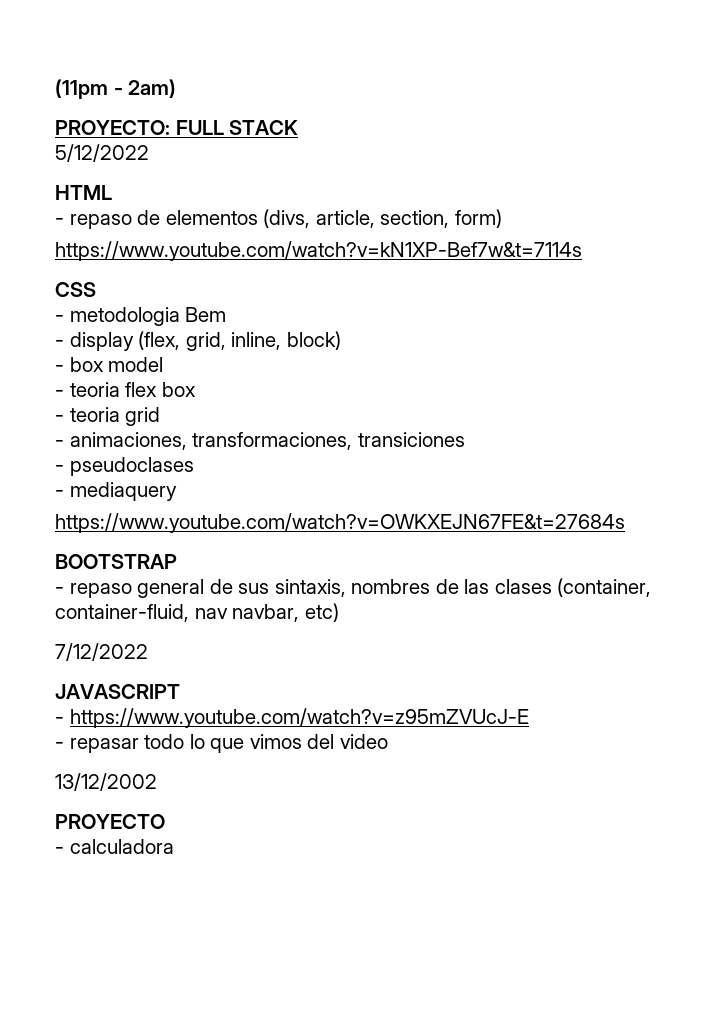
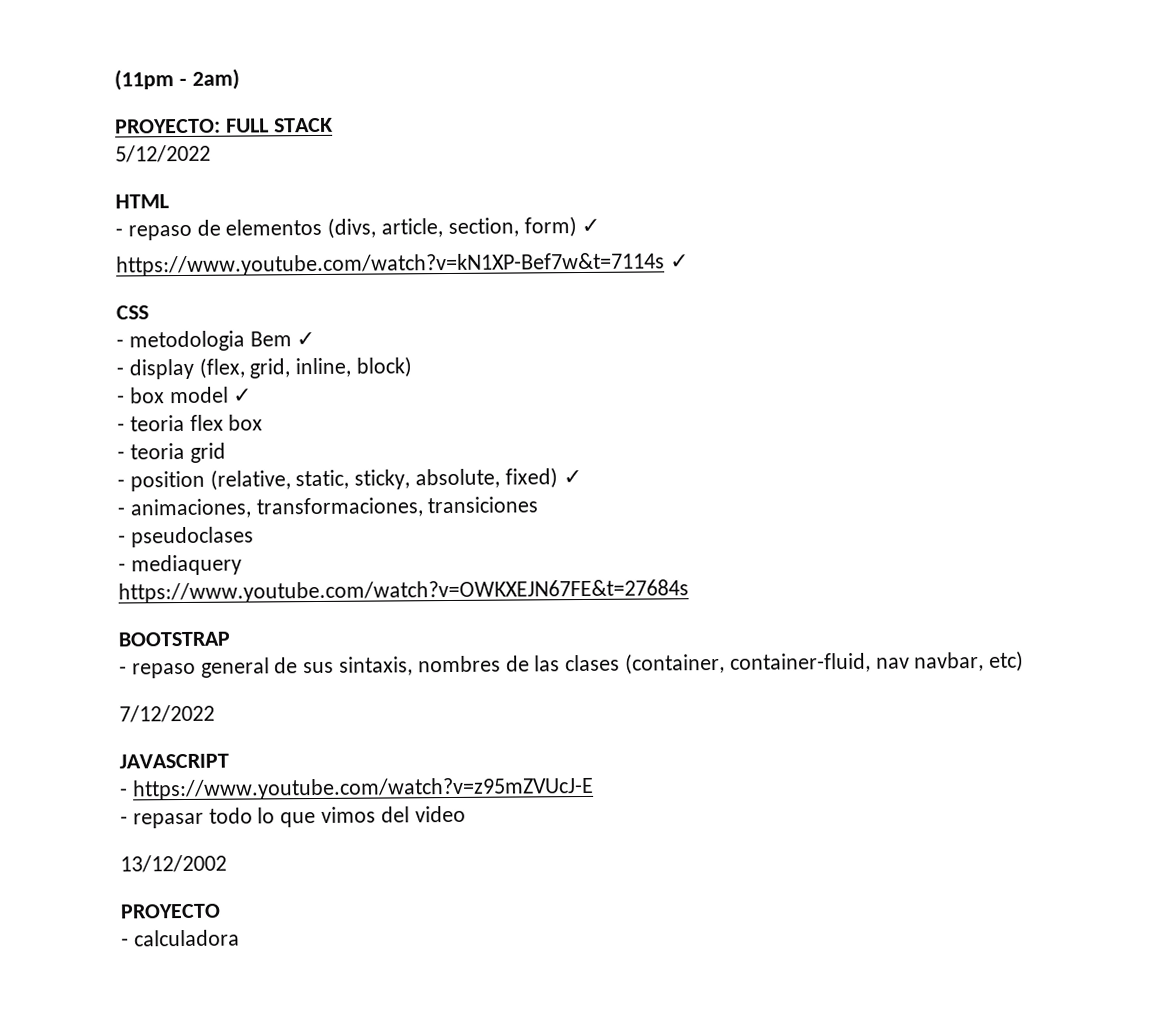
- - repaso de elementos (divs, article, section, form)
+ - repaso de elementos (divs, article, section, form) ✓
- https://www.youtube.com/watch?v=kN1XP-Bef7w&t=7114s
+ https://www.youtube.com/watch?v=kN1XP-Bef7w&t=7114s ✓
- - metodologia Bem
+ - metodologia Bem ✓
- - box model
+ - box model ✓
+ - position (relative, static, sticky, absolute, fixed) ✓

